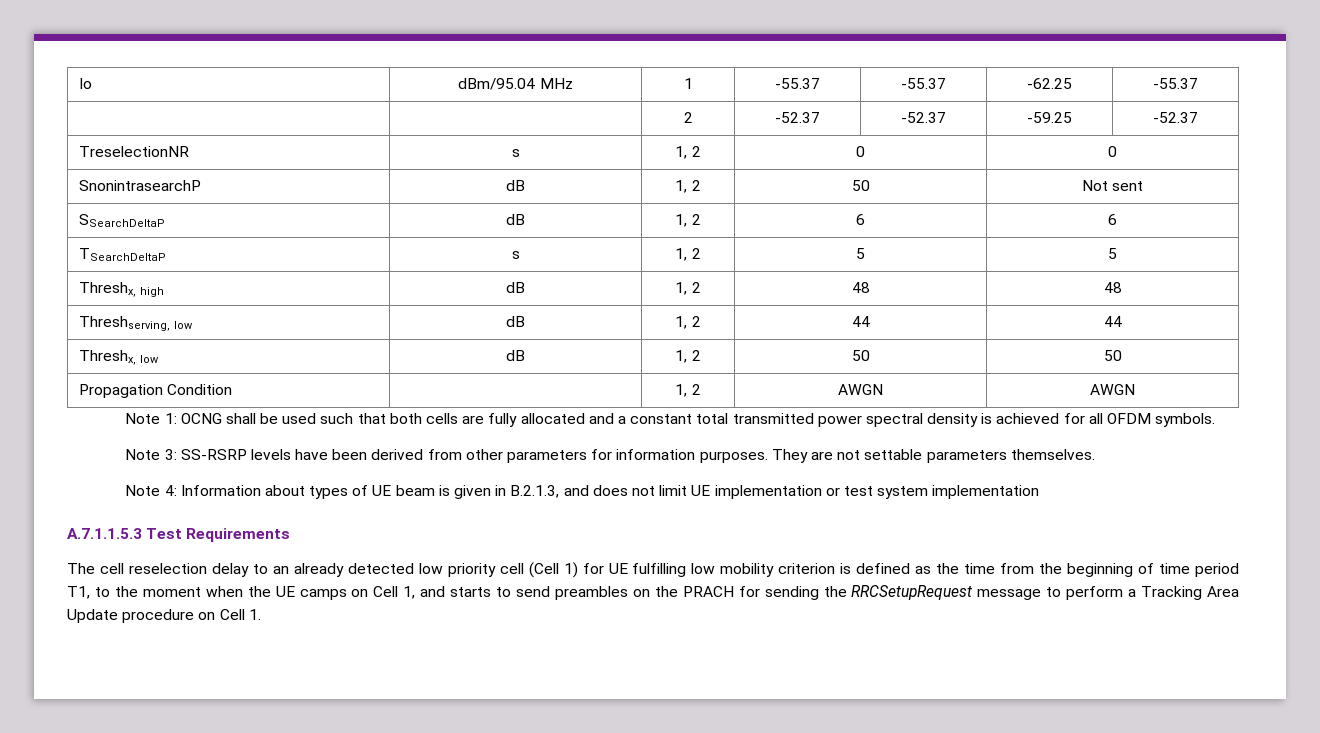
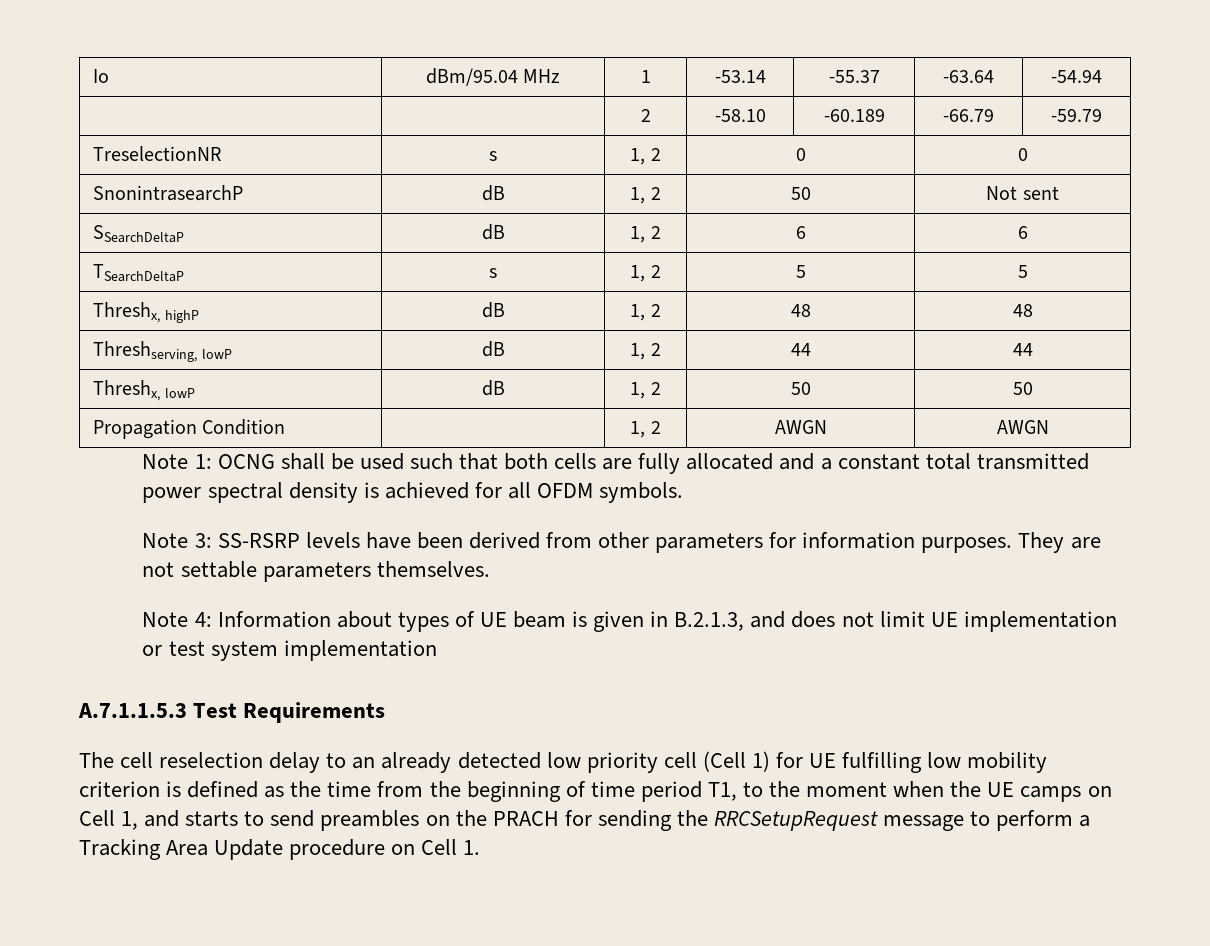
- Io | dBm/95.04 MHz | 1 | -55.37 | -55.37 | -62.25 | -55.37
- | | 2 | -52.37 | -52.37 | -59.25 | -52.37
+ Io | dBm/95.04 MHz | 1 | -53.14 | -55.37 | -63.64 | -54.94
+ | | 2 | -58.10 | -60.189 | -66.79 | -59.79
- Threshx, high | dB | 1, 2 | 48 | 48
+ Threshx, highP | dB | 1, 2 | 48 | 48
- Threshserving, low | dB | 1, 2 | 44 | 44
+ Threshserving, lowP | dB | 1, 2 | 44 | 44
- Threshx, low | dB | 1, 2 | 50 | 50
+ Threshx, lowP | dB | 1, 2 | 50 | 50

